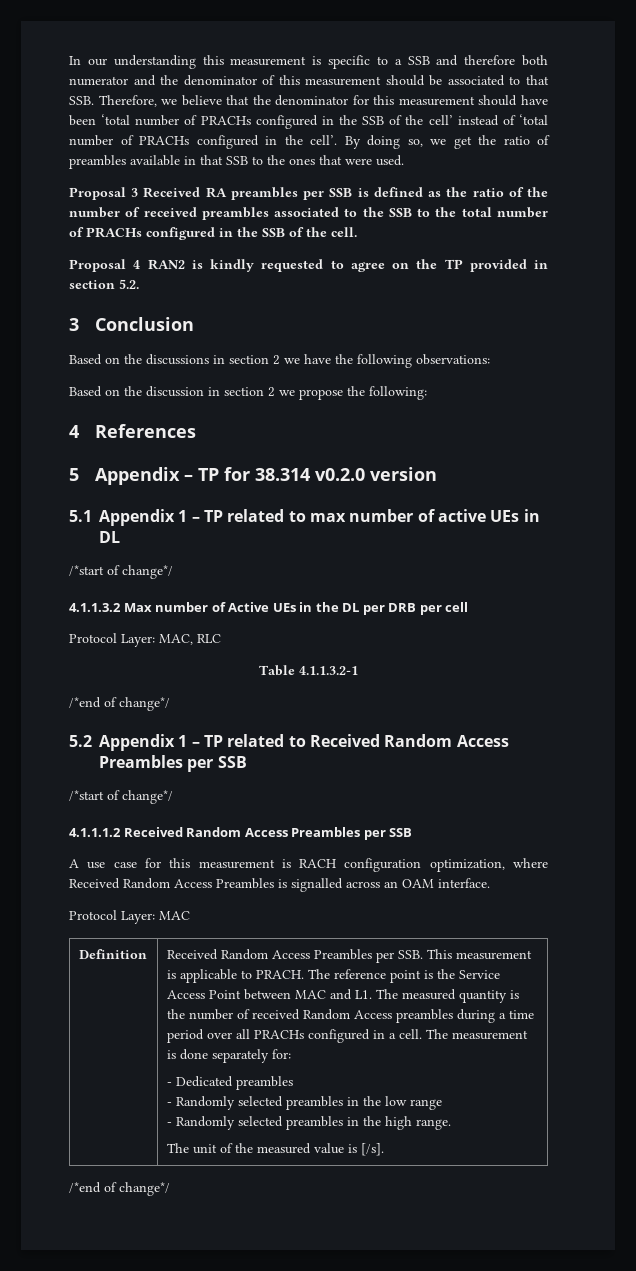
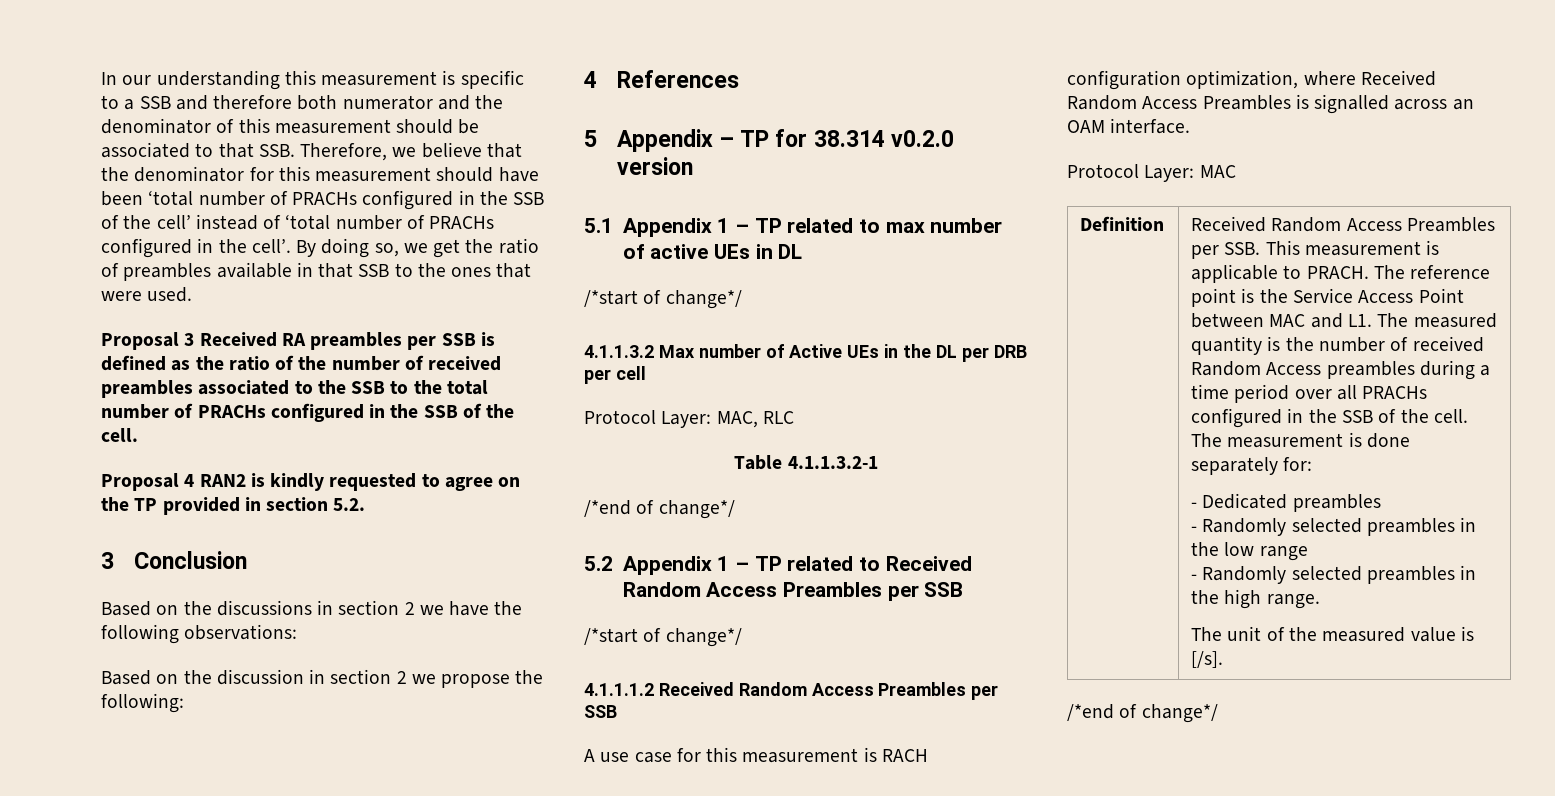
- The reference point is the Service Access Point between MAC and L1. The measured quantity is the number of received Random Access preambles during a time period over all PRACHs configured in a cell.
+ The reference point is the Service Access Point between MAC and L1. The measured quantity is the number of received Random Access preambles during a time period over all PRACHs configured in the SSB of the cell.

